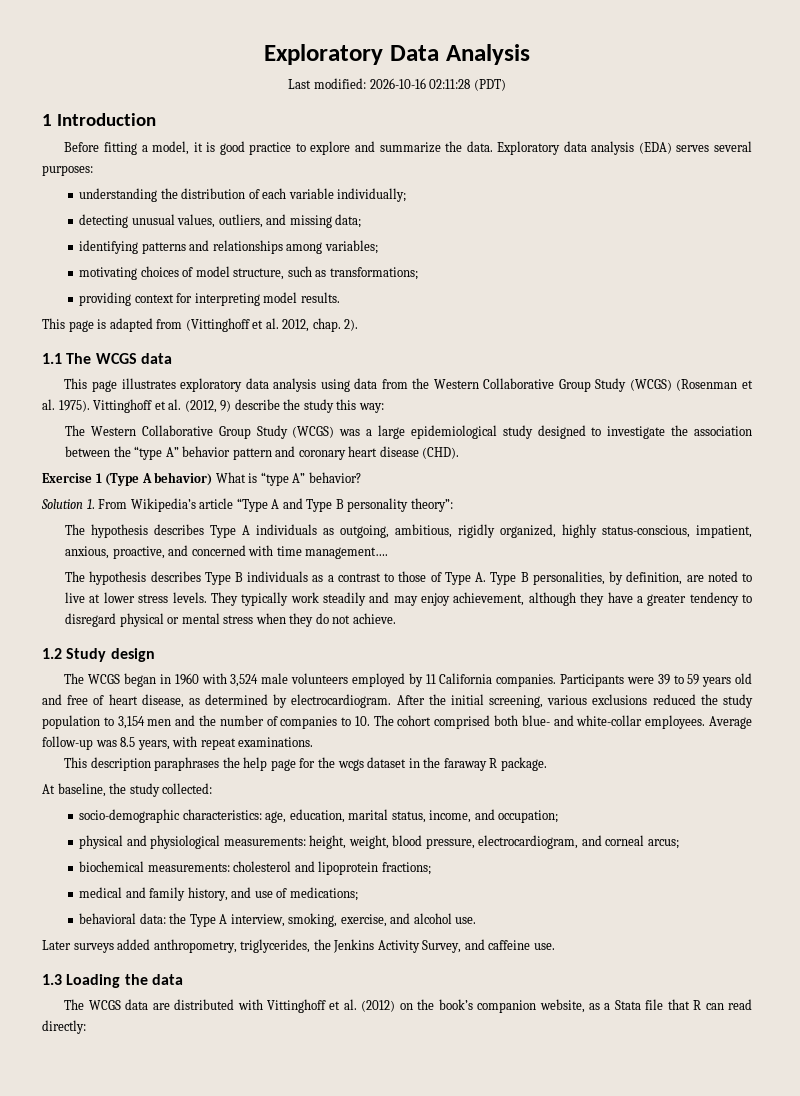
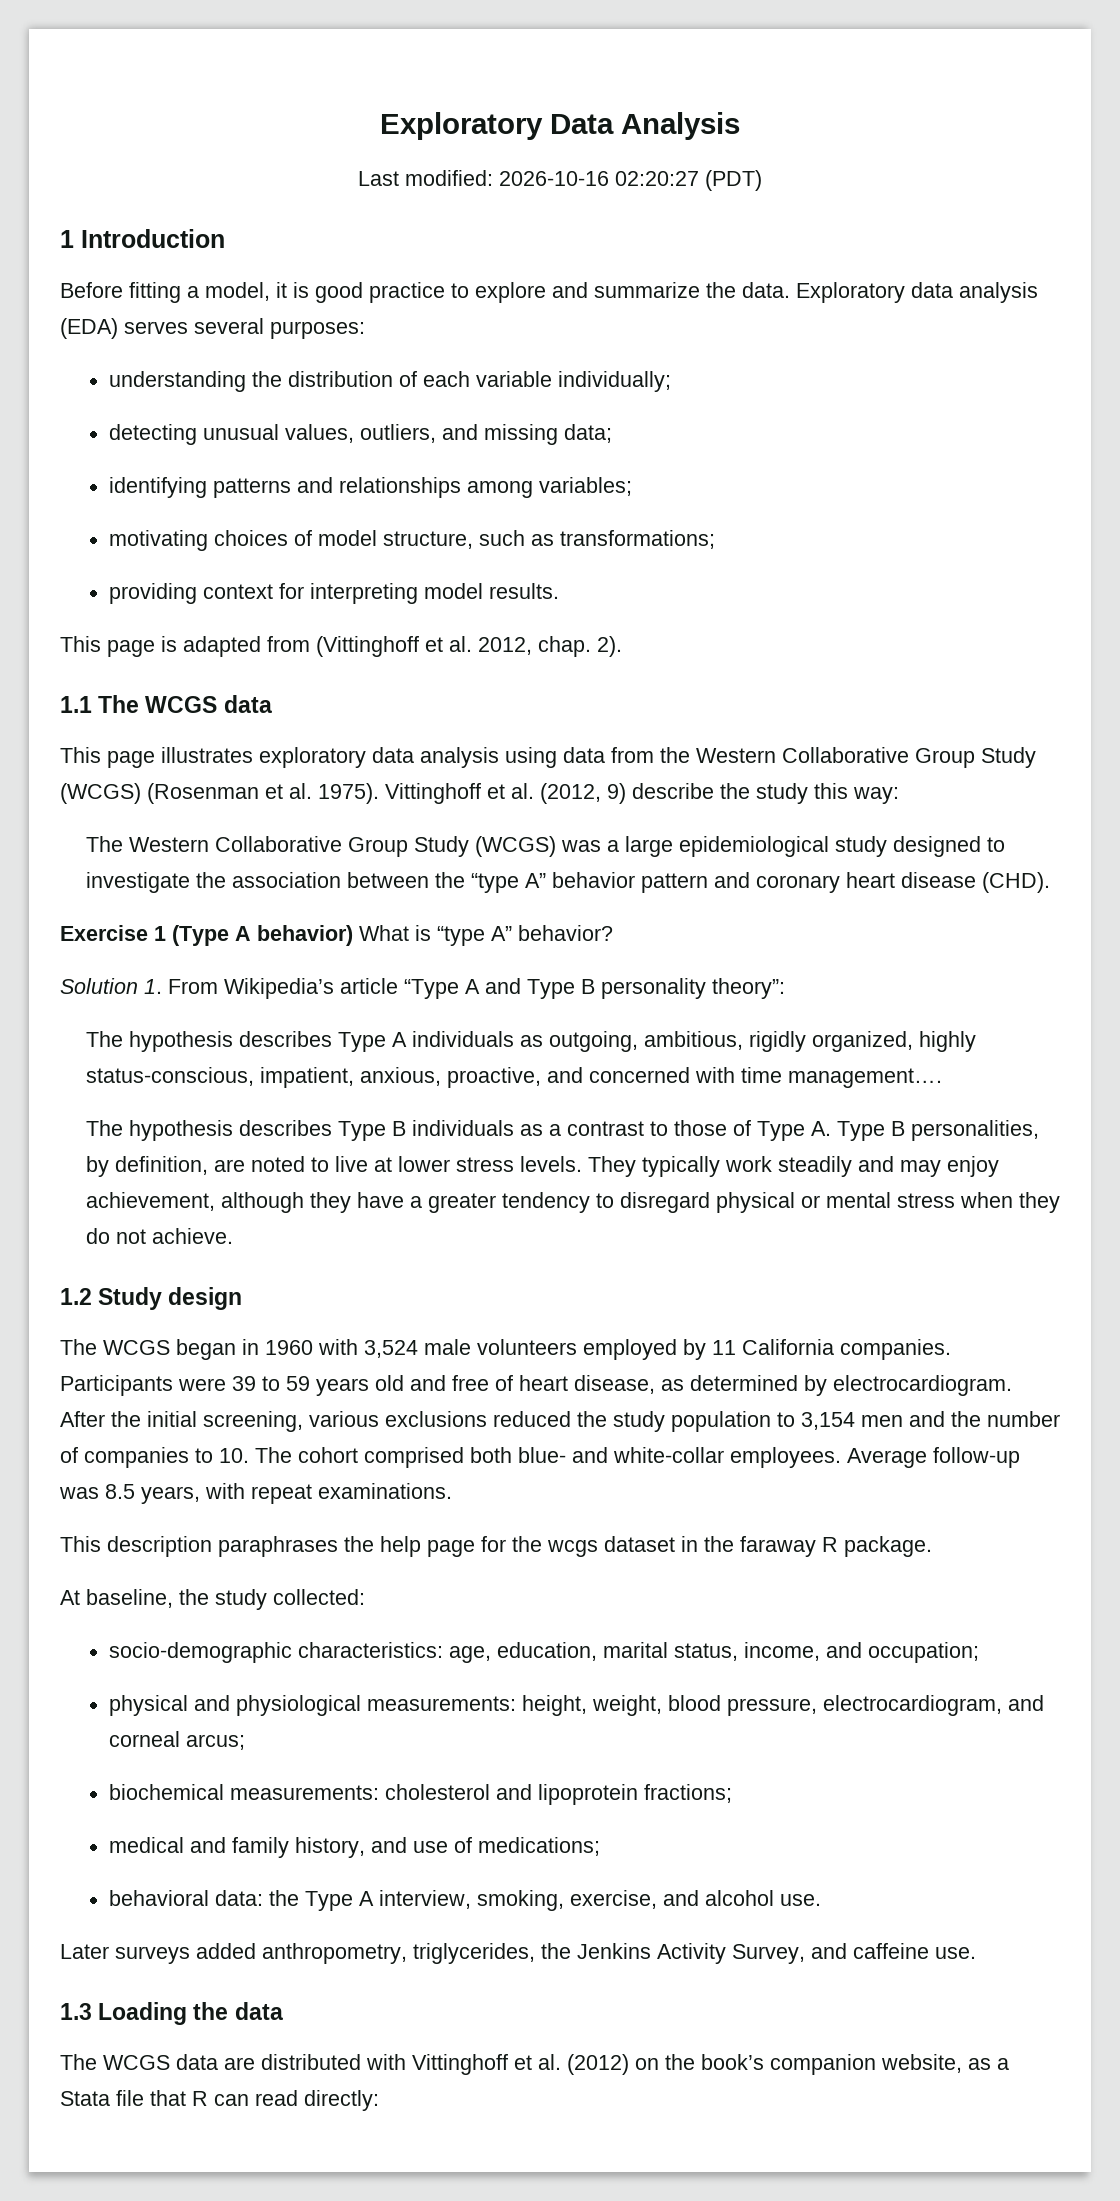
- Last modified: 2026-10-16 02:11:28 (PDT)
+ Last modified: 2026-10-16 02:20:27 (PDT)

